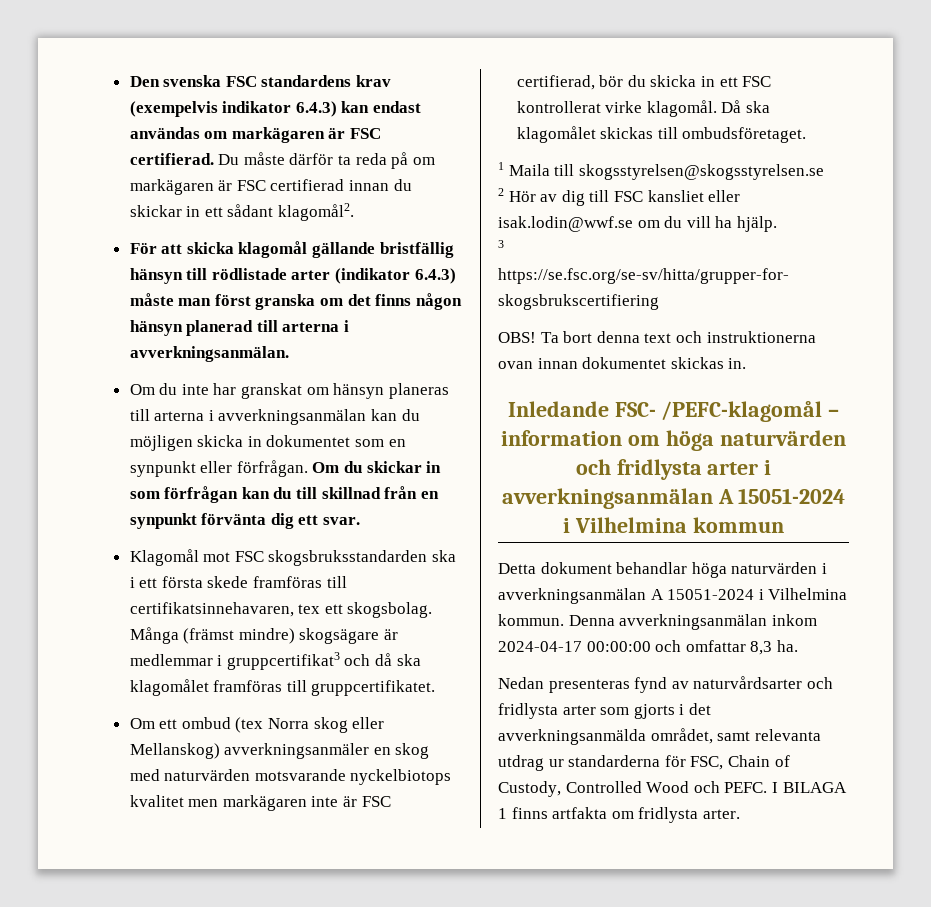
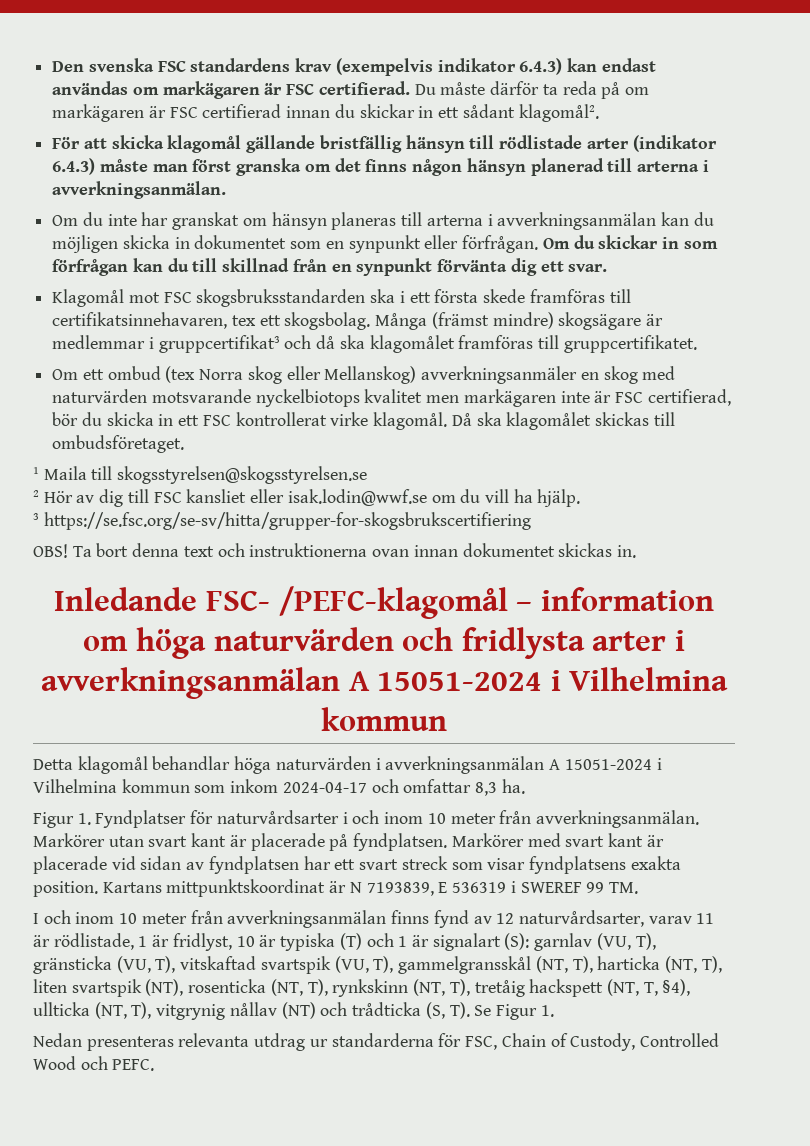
- Detta dokument behandlar höga naturvärden i avverkningsanmälan A 15051-2024 i Vilhelmina kommun. Denna avverkningsanmälan inkom 2024-04-17 00:00:00 och omfattar 8,3 ha.
+ Detta klagomål behandlar höga naturvärden i avverkningsanmälan A 15051-2024 i Vilhelmina kommun som inkom 2024-04-17 och omfattar 8,3 ha.
- Nedan presenteras fynd av naturvårdsarter och fridlysta arter som gjorts i det avverkningsanmälda området, samt relevanta utdrag ur standarderna för FSC, Chain of Custody, Controlled Wood och PEFC. I BILAGA 1 finns artfakta om fridlysta arter.
+ Figur 1. Fyndplatser för naturvårdsarter i och inom 10 meter från avverkningsanmälan. Markörer utan svart kant är placerade på fyndplatsen. Markörer med svart kant är placerade vid sidan av fyndplatsen har ett svart streck som visar fyndplatsens exakta position. Kartans mittpunktskoordinat är N 7193839, E 536319 i SWEREF 99 TM.
+ I och inom 10 meter från avverkningsanmälan finns fynd av 12 naturvårdsarter, varav 11 är rödlistade, 1 är fridlyst, 10 är typiska (T) och 1 är signalart (S): garnlav (VU, T), gränsticka (VU, T), vitskaftad svartspik (VU, T), gammelgransskål (NT, T), harticka (NT, T), liten svartspik (NT), rosenticka (NT, T), rynkskinn (NT, T), tretåig hackspett (NT, T, §4), ullticka (NT, T), vitgrynig nållav (NT) och trådticka (S, T). Se Figur 1.
+ Nedan presenteras relevanta utdrag ur standarderna för FSC, Chain of Custody, Controlled Wood och PEFC.

